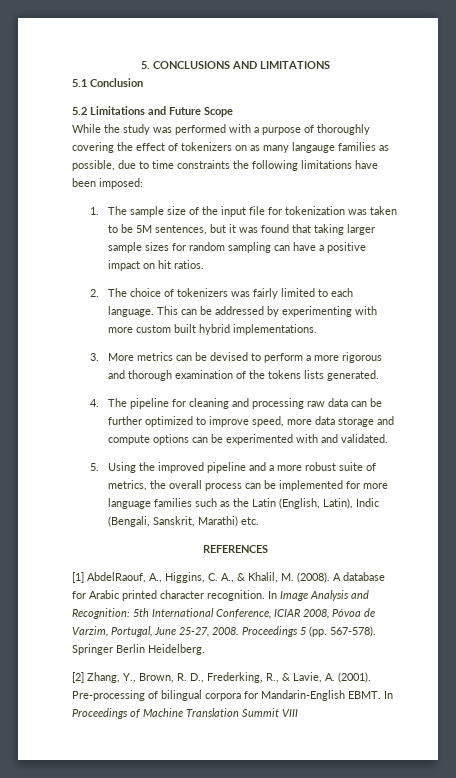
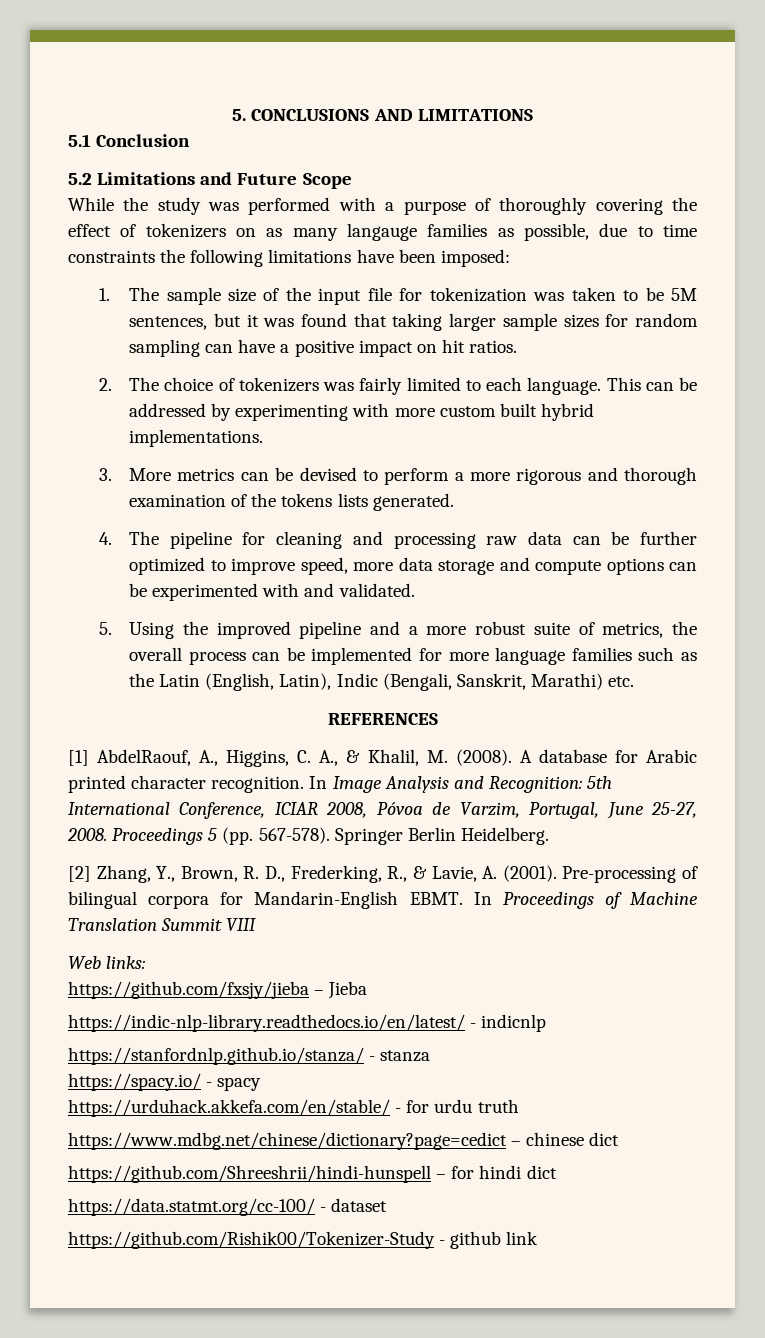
+ Web links:
+ https://github.com/fxsjy/jieba – Jieba
+ https://indic-nlp-library.readthedocs.io/en/latest/ - indicnlp
+ https://stanfordnlp.github.io/stanza/ - stanza
+ https://spacy.io/ - spacy
+ https://urduhack.akkefa.com/en/stable/ - for urdu truth
+ https://www.mdbg.net/chinese/dictionary?page=cedict – chinese dict
+ https://github.com/Shreeshrii/hindi-hunspell – for hindi dict
+ https://data.statmt.org/cc-100/ - dataset
+ https://github.com/Rishik00/Tokenizer-Study - github link

